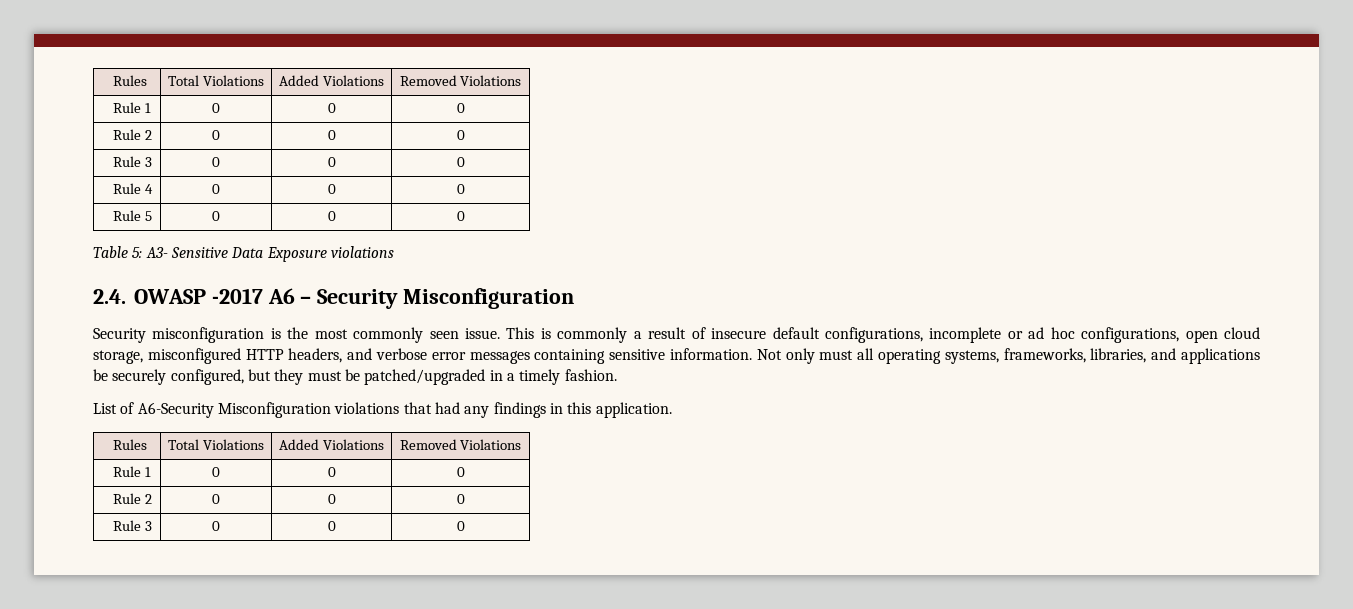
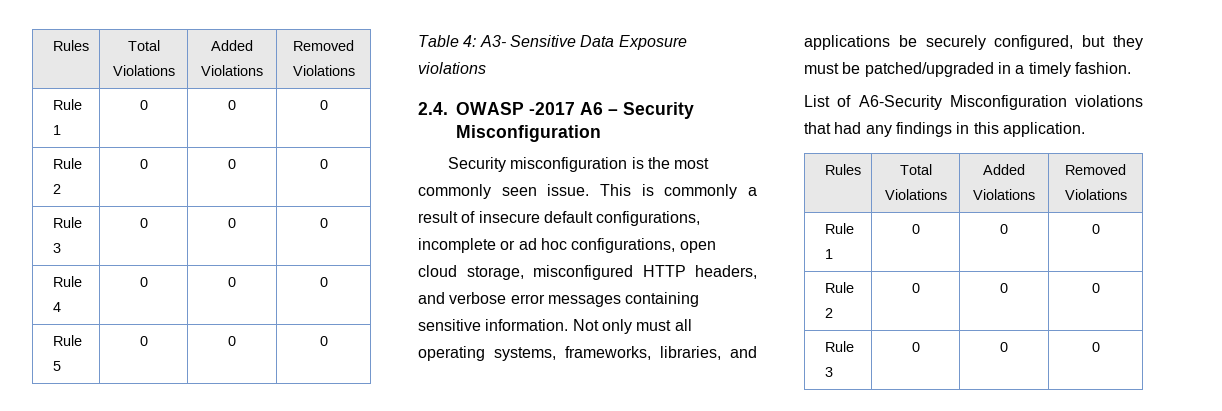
- Table 5: A3- Sensitive Data Exposure violations
+ Table 4: A3- Sensitive Data Exposure violations

